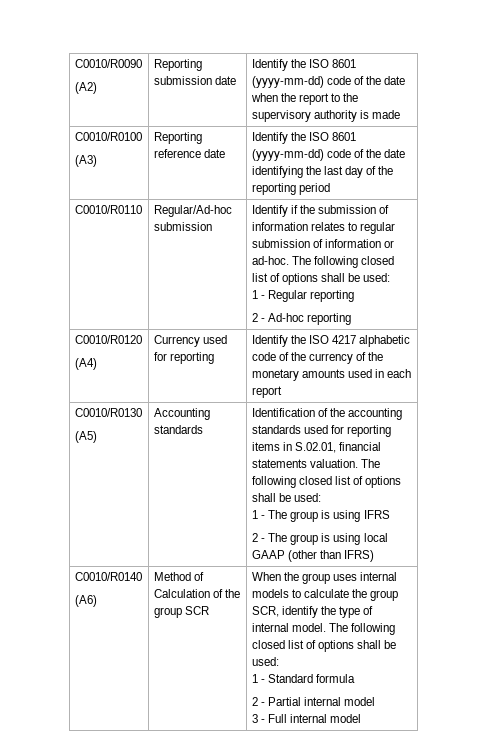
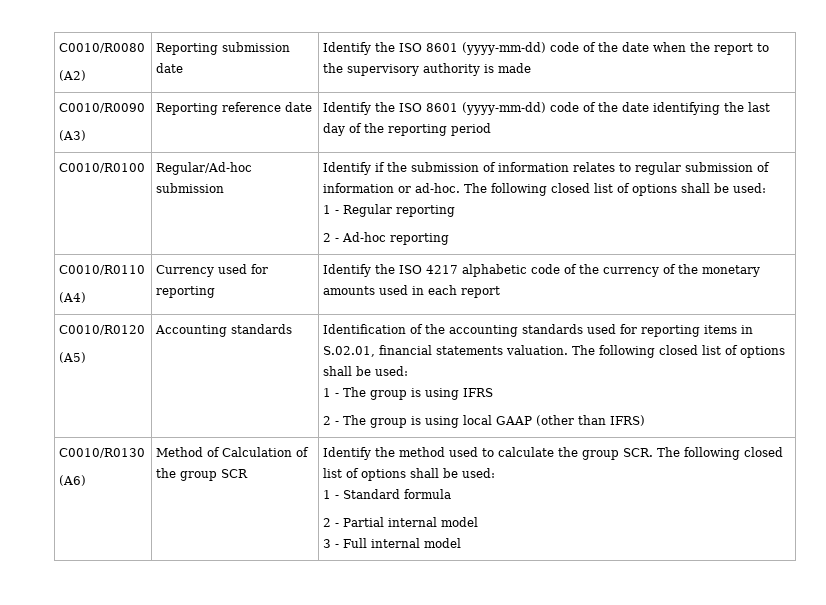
- C0010/R0090
+ C0010/R0080
- C0010/R0100
+ C0010/R0090
- C0010/R0110 | Regular/Ad-hoc submission | Identify if the submission of information relates to regular submission of information or ad-hoc. The following closed list of options shall be used:
+ C0010/R0100 | Regular/Ad-hoc submission | Identify if the submission of information relates to regular submission of information or ad-hoc. The following closed list of options shall be used:
- C0010/R0120
+ C0010/R0110
- C0010/R0130
+ C0010/R0120
- C0010/R0140
+ C0010/R0130
- When the group uses internal models to calculate the group SCR, identify the type of internal model. The following closed list of options shall be used:
+ Identify the method used to calculate the group SCR. The following closed list of options shall be used:

